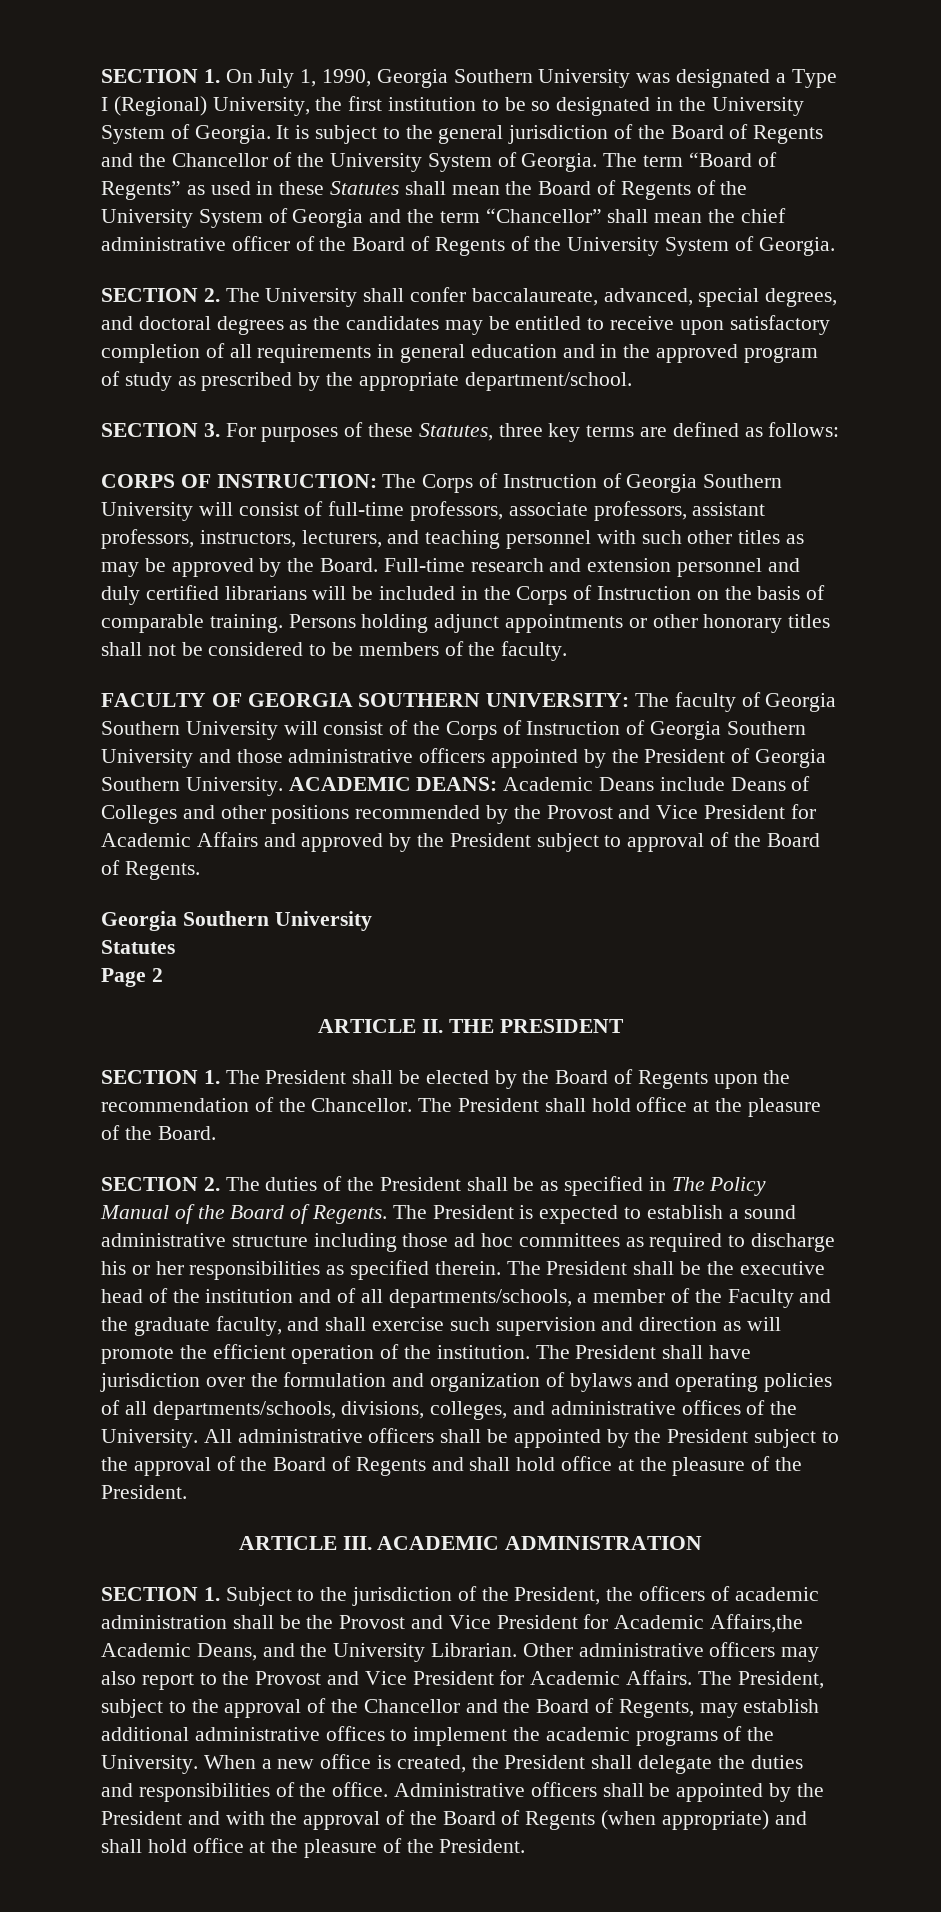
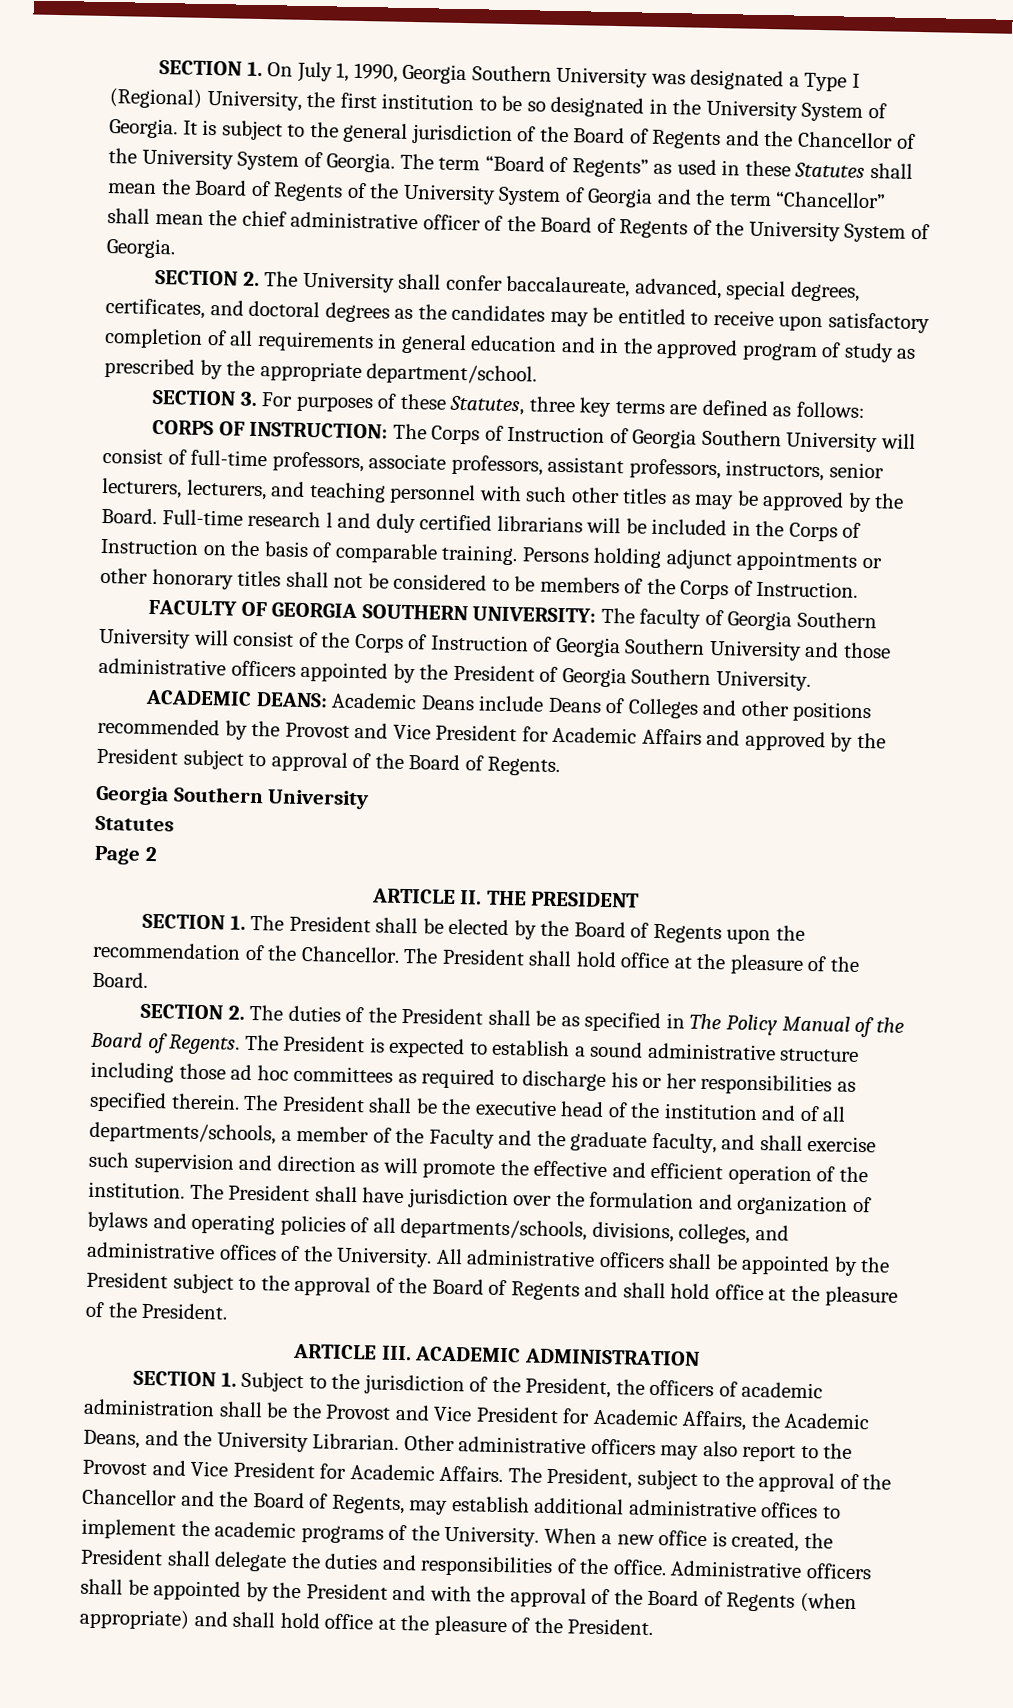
- SECTION 2. The University shall confer baccalaureate, advanced, special degrees, and doctoral degrees as the candidates may be entitled to receive upon satisfactory completion of all requirements in general education and in the approved program of study as prescribed by the appropriate department/school.
+ SECTION 2. The University shall confer baccalaureate, advanced, special degrees, certificates, and doctoral degrees as the candidates may be entitled to receive upon satisfactory completion of all requirements in general education and in the approved program of study as prescribed by the appropriate department/school.
- CORPS OF INSTRUCTION: The Corps of Instruction of Georgia Southern University will consist of full-time professors, associate professors, assistant professors, instructors, lecturers, and teaching personnel with such other titles as may be approved by the Board.
+ CORPS OF INSTRUCTION: The Corps of Instruction of Georgia Southern University will consist of full-time professors, associate professors, assistant professors, instructors, senior lecturers, lecturers, and teaching personnel with such other titles as may be approved by the Board.
- Full-time research and extension personnel and duly certified librarians will be included in the Corps of Instruction on the basis of comparable training.
+ Full-time research l and duly certified librarians will be included in the Corps of Instruction on the basis of comparable training.
- Persons holding adjunct appointments or other honorary titles shall not be considered to be members of the faculty.
+ Persons holding adjunct appointments or other honorary titles shall not be considered to be members of the Corps of Instruction.
- The faculty of Georgia Southern University will consist of the Corps of Instruction of Georgia Southern University and those administrative officers appointed by the President of Georgia Southern University. ACADEMIC DEANS:
+ The faculty of Georgia Southern University will consist of the Corps of Instruction of Georgia Southern University and those administrative officers appointed by the President of Georgia Southern University.
+ ACADEMIC DEANS:
- The President shall be the executive head of the institution and of all departments/schools, a member of the Faculty and the graduate faculty, and shall exercise such supervision and direction as will promote the efficient operation of the institution.
+ The President shall be the executive head of the institution and of all departments/schools, a member of the Faculty and the graduate faculty, and shall exercise such supervision and direction as will promote the effective and efficient operation of the institution.
- SECTION 1. Subject to the jurisdiction of the President, the officers of academic administration shall be the Provost and Vice President for Academic Affairs,the Academic Deans, and the University Librarian.
+ SECTION 1. Subject to the jurisdiction of the President, the officers of academic administration shall be the Provost and Vice President for Academic Affairs, the Academic Deans, and the University Librarian.

